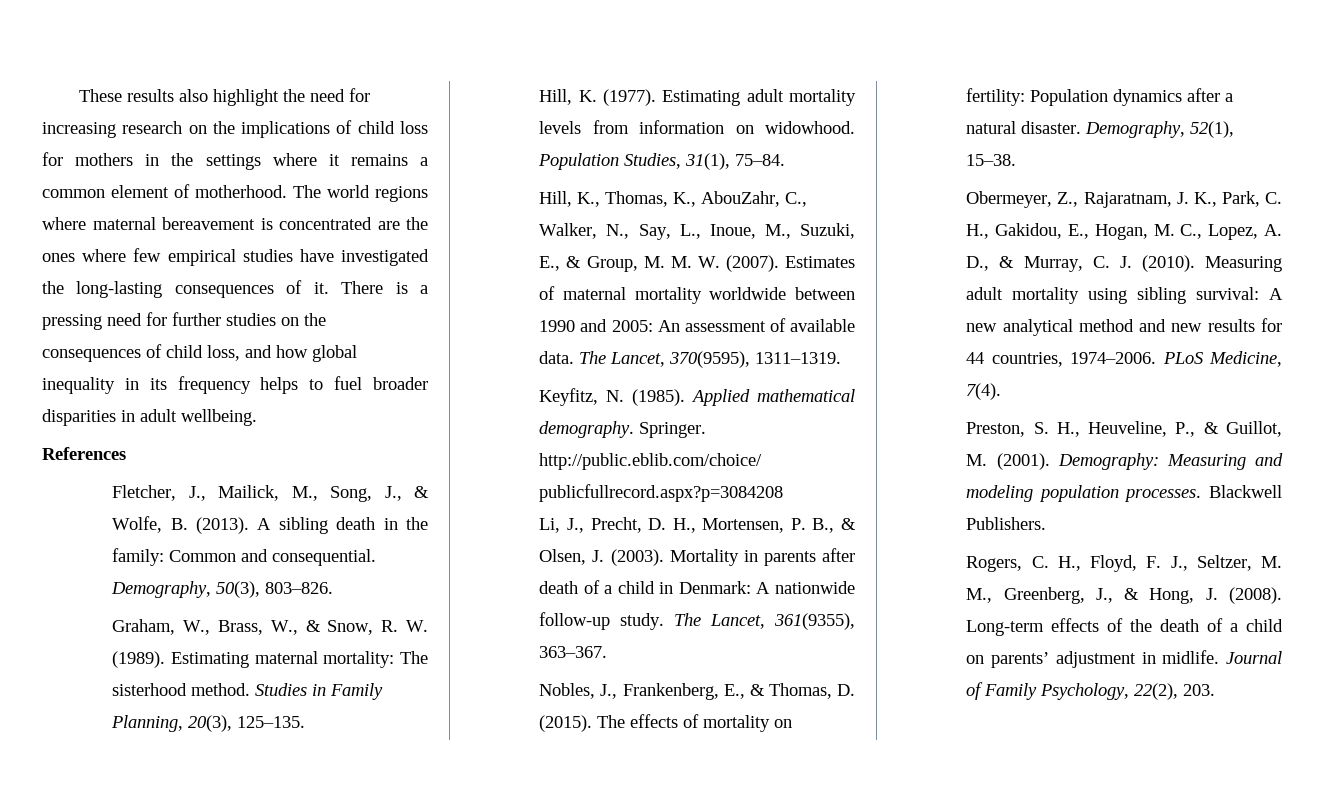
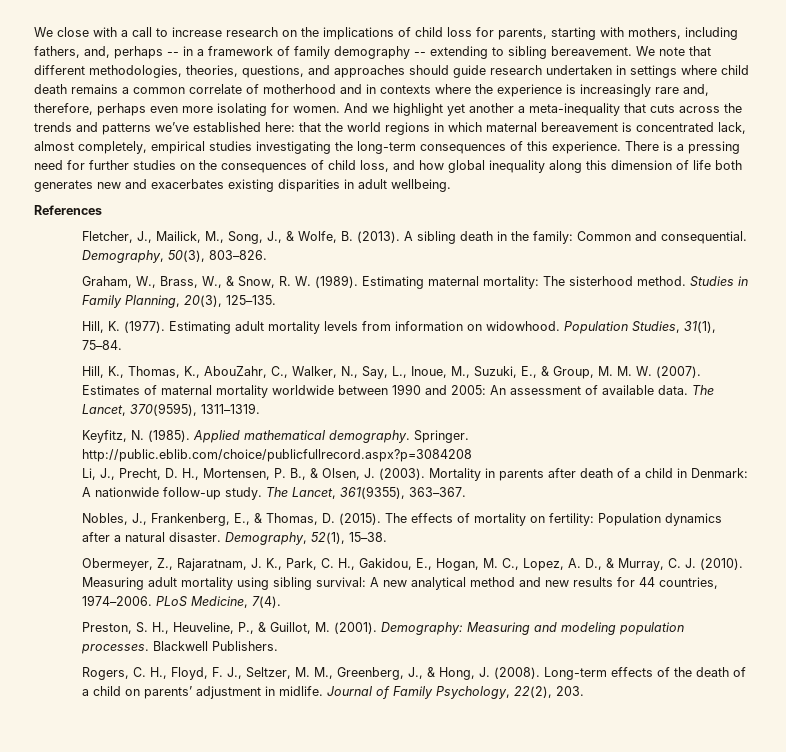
- These results also highlight the need for increasing research on the implications of child loss for mothers in the settings where it remains a common element of motherhood. The world regions where maternal bereavement is concentrated are the ones where few empirical studies have investigated the long-lasting consequences of it.
+ We close with a call to increase research on the implications of child loss for parents, starting with mothers, including fathers, and, perhaps -- in a framework of family demography -- extending to sibling bereavement. We note that different methodologies, theories, questions, and approaches should guide research undertaken in settings where child death remains a common correlate of motherhood and in contexts where the experience is increasingly rare and, therefore, perhaps even more isolating for women. And we highlight yet another a meta-inequality that cuts across the trends and patterns we’ve established here: that the world regions in which maternal bereavement is concentrated lack, almost completely, empirical studies investigating the long-term consequences of this experience.
- There is a pressing need for further studies on the consequences of child loss, and how global inequality in its frequency helps to fuel broader disparities in adult wellbeing.
+ There is a pressing need for further studies on the consequences of child loss, and how global inequality along this dimension of life both generates new and exacerbates existing disparities in adult wellbeing.

